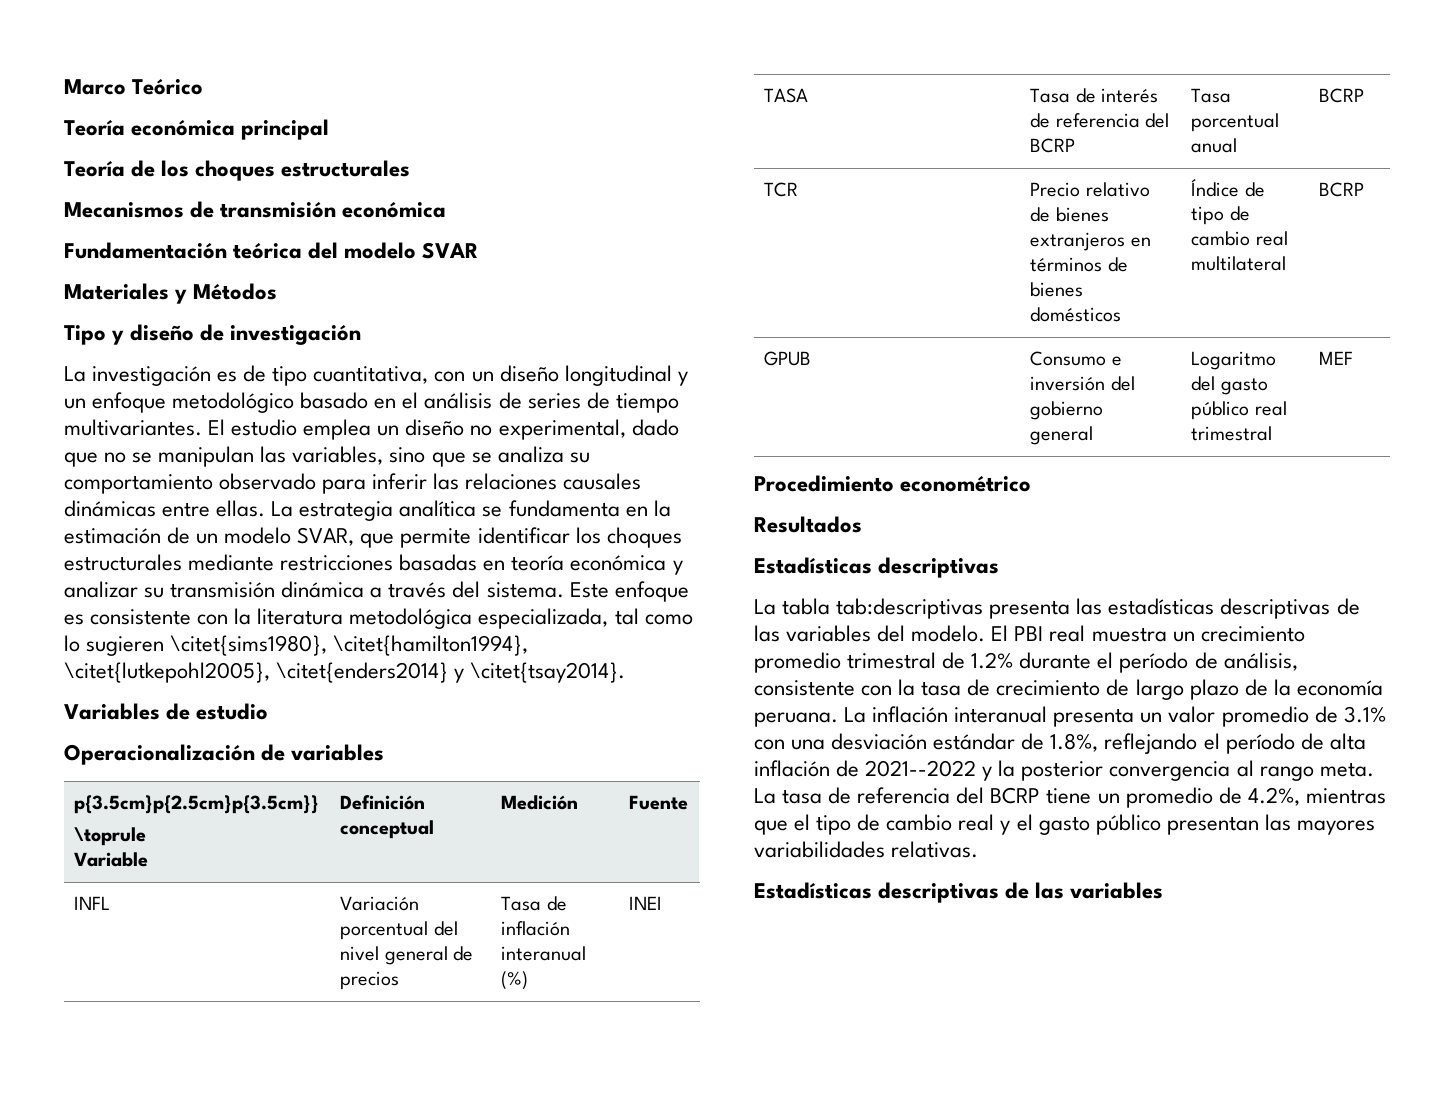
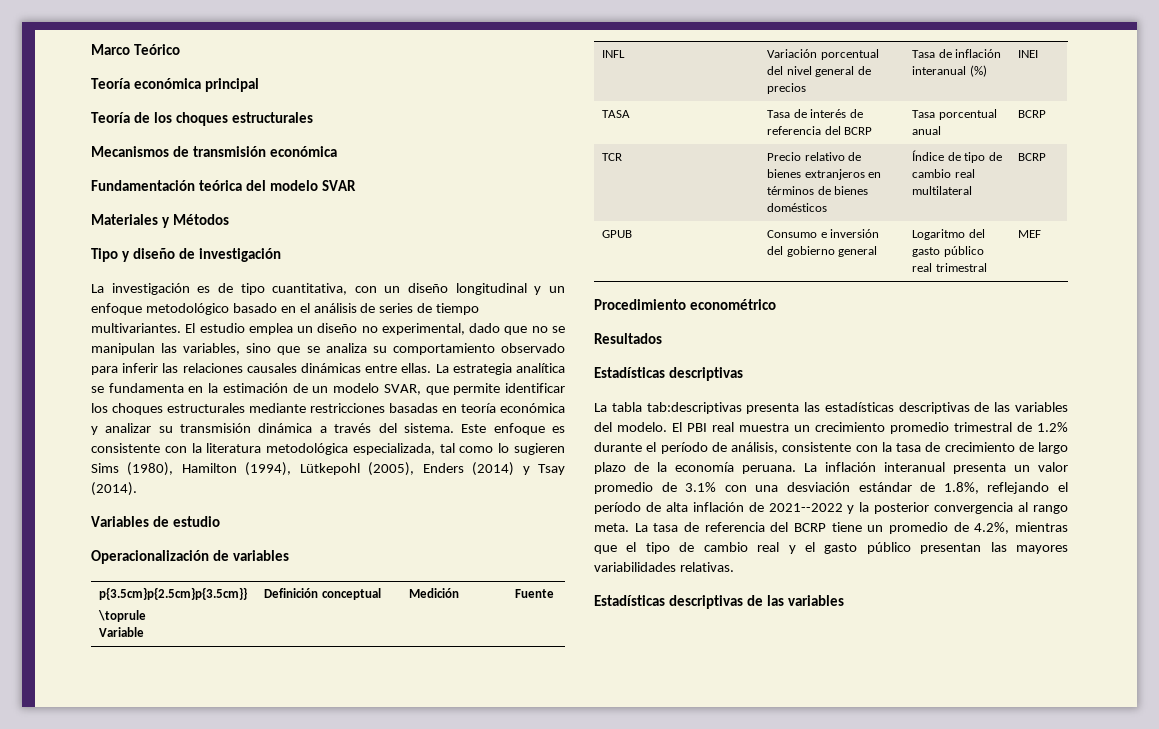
- Este enfoque es consistente con la literatura metodológica especializada, tal como lo sugieren \citet{sims1980}, \citet{hamilton1994}, \citet{lutkepohl2005}, \citet{enders2014} y \citet{tsay2014}.
+ Este enfoque es consistente con la literatura metodológica especializada, tal como lo sugieren Sims (1980), Hamilton (1994), Lütkepohl (2005), Enders (2014) y Tsay (2014).

